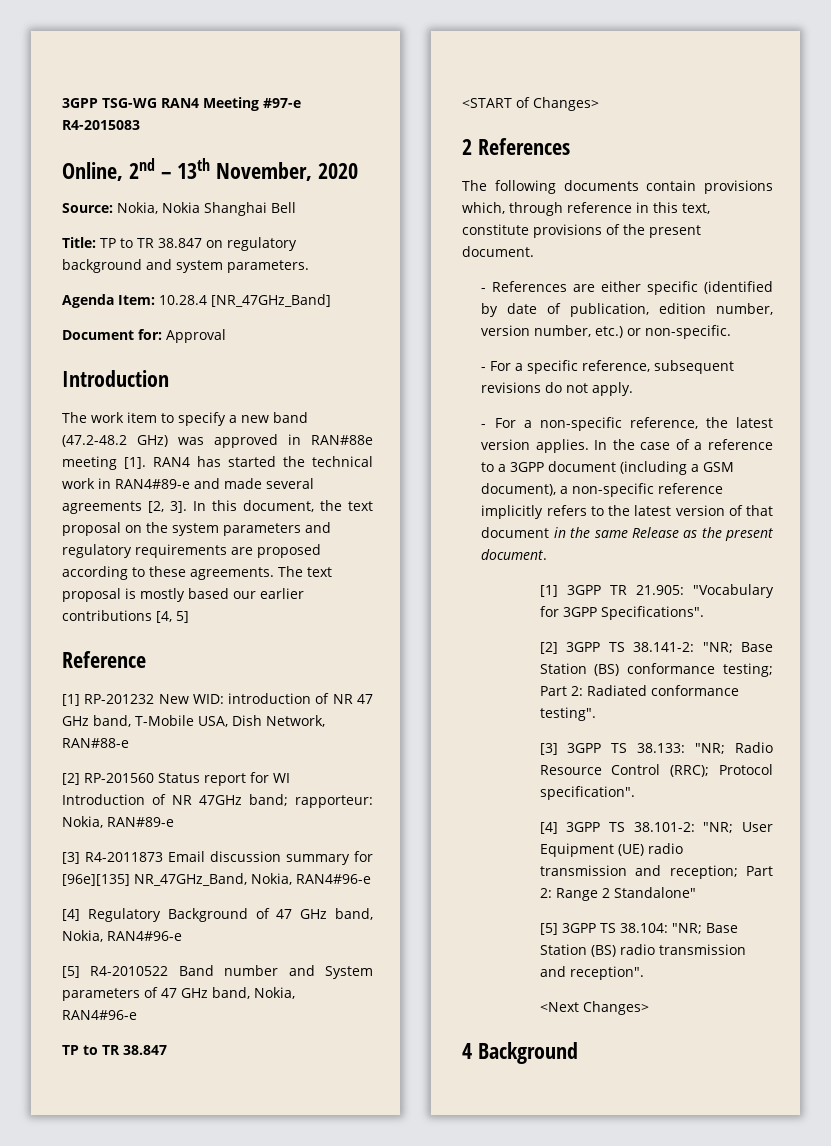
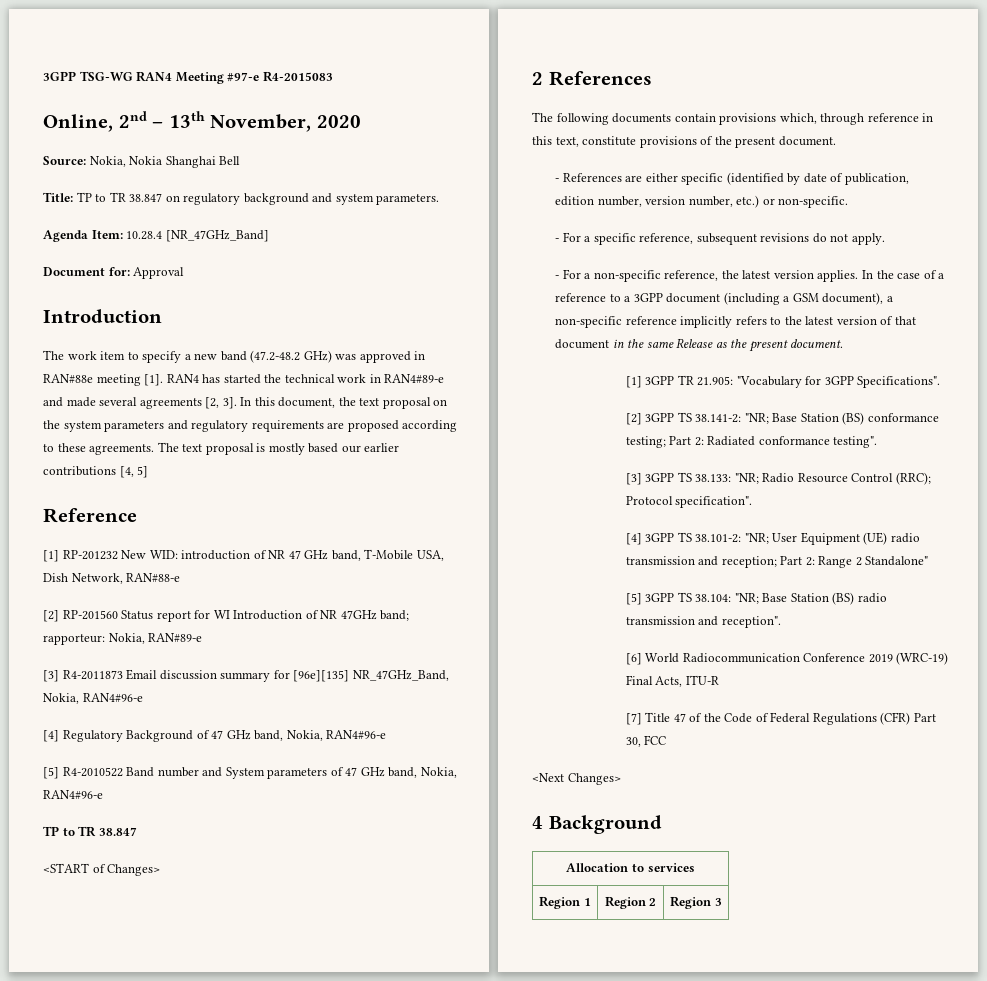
+ [6] World Radiocommunication Conference 2019 (WRC-19) Final Acts, ITU-R
+ [7] Title 47 of the Code of Federal Regulations (CFR) Part 30, FCC
  <Next Changes>
  4 Background
+ Allocation to services
+ Region 1 | Region 2 | Region 3

